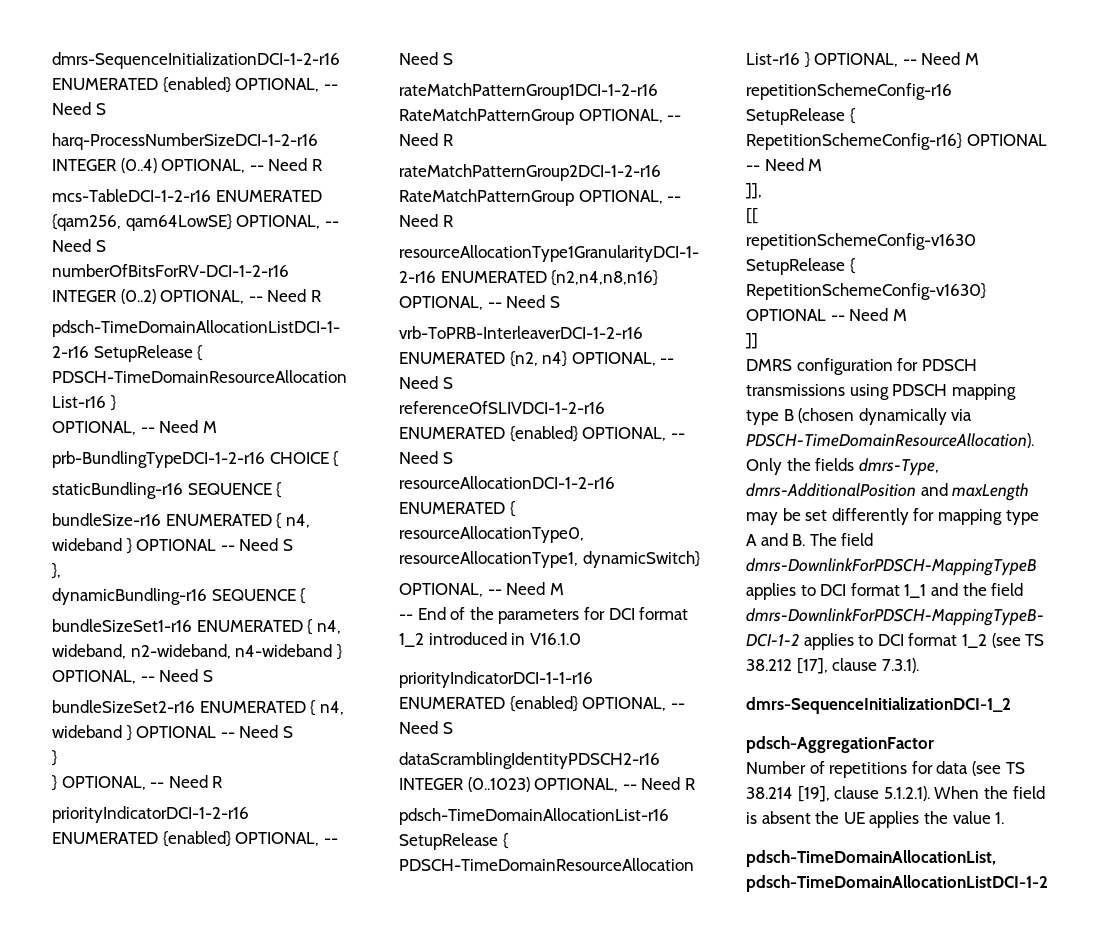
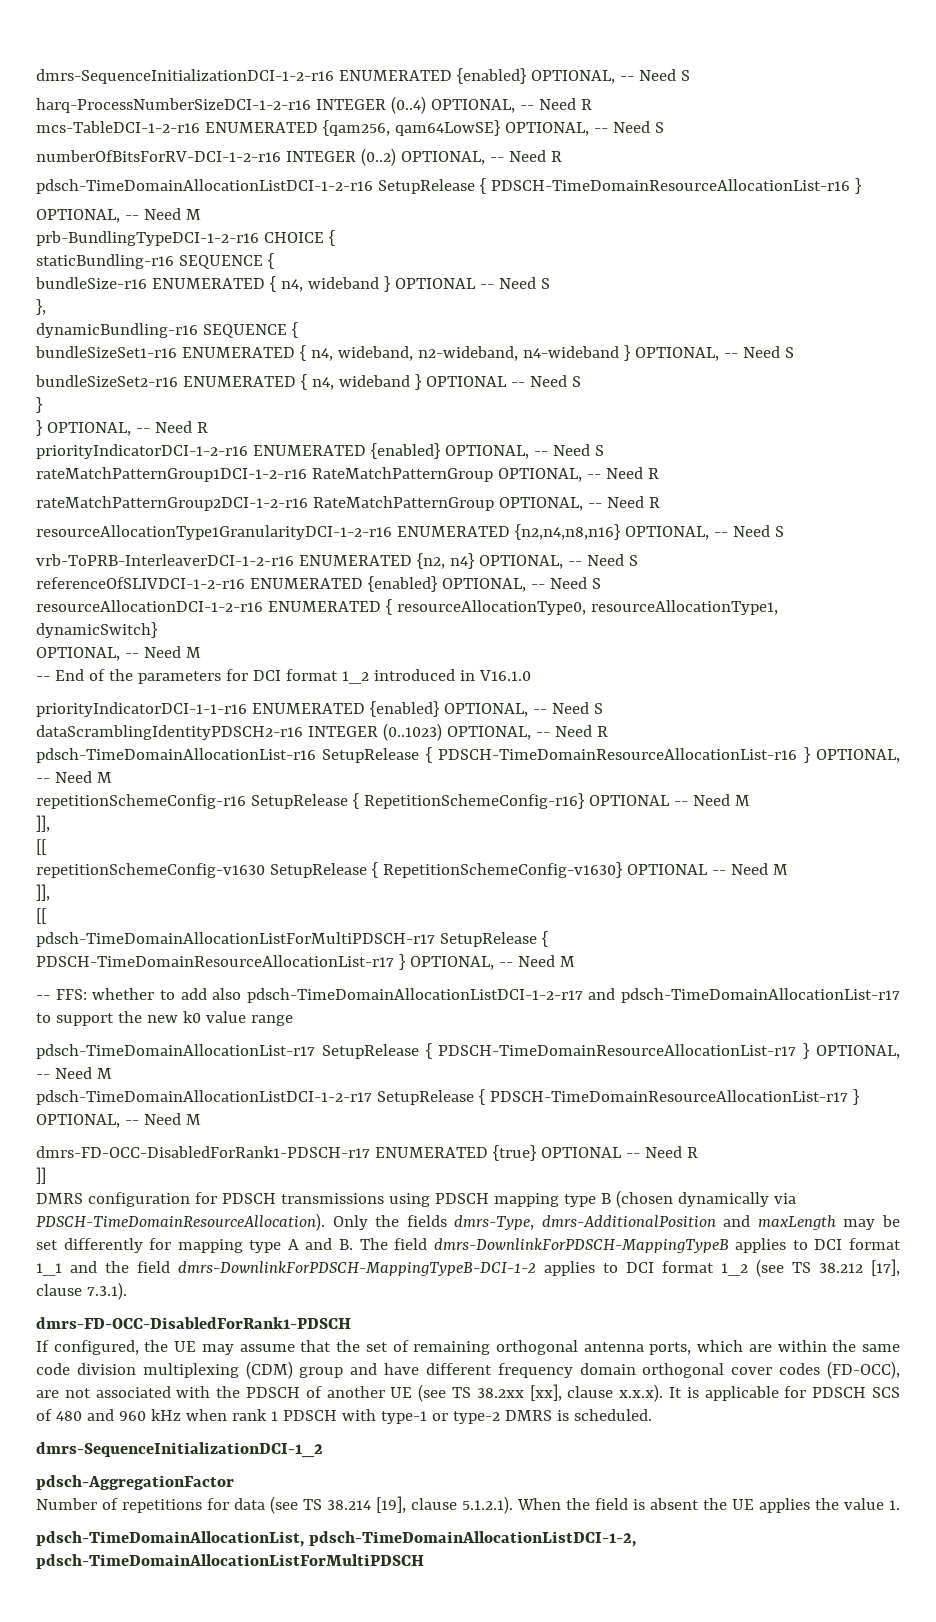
  repetitionSchemeConfig-v1630 SetupRelease { RepetitionSchemeConfig-v1630} OPTIONAL -- Need M
+ ]],
+ [[
+ pdsch-TimeDomainAllocationListForMultiPDSCH-r17 SetupRelease { PDSCH-TimeDomainResourceAllocationList-r17 } OPTIONAL, -- Need M
+ -- FFS: whether to add also pdsch-TimeDomainAllocationListDCI-1-2-r17 and pdsch-TimeDomainAllocationList-r17 to support the new k0 value range
+ pdsch-TimeDomainAllocationList-r17 SetupRelease { PDSCH-TimeDomainResourceAllocationList-r17 } OPTIONAL, -- Need M
+ pdsch-TimeDomainAllocationListDCI-1-2-r17 SetupRelease { PDSCH-TimeDomainResourceAllocationList-r17 } OPTIONAL, -- Need M
+ dmrs-FD-OCC-DisabledForRank1-PDSCH-r17 ENUMERATED {true} OPTIONAL -- Need R
+ dmrs-FD-OCC-DisabledForRank1-PDSCH
+ If configured, the UE may assume that the set of remaining orthogonal antenna ports, which are within the same code division multiplexing (CDM) group and have different frequency domain orthogonal cover codes (FD-OCC), are not associated with the PDSCH of another UE (see TS 38.2xx [xx], clause x.x.x). It is applicable for PDSCH SCS of 480 and 960 kHz when rank 1 PDSCH with type-1 or type-2 DMRS is scheduled.
- pdsch-TimeDomainAllocationList, pdsch-TimeDomainAllocationListDCI-1-2
+ pdsch-TimeDomainAllocationList, pdsch-TimeDomainAllocationListDCI-1-2, pdsch-TimeDomainAllocationListForMultiPDSCH

